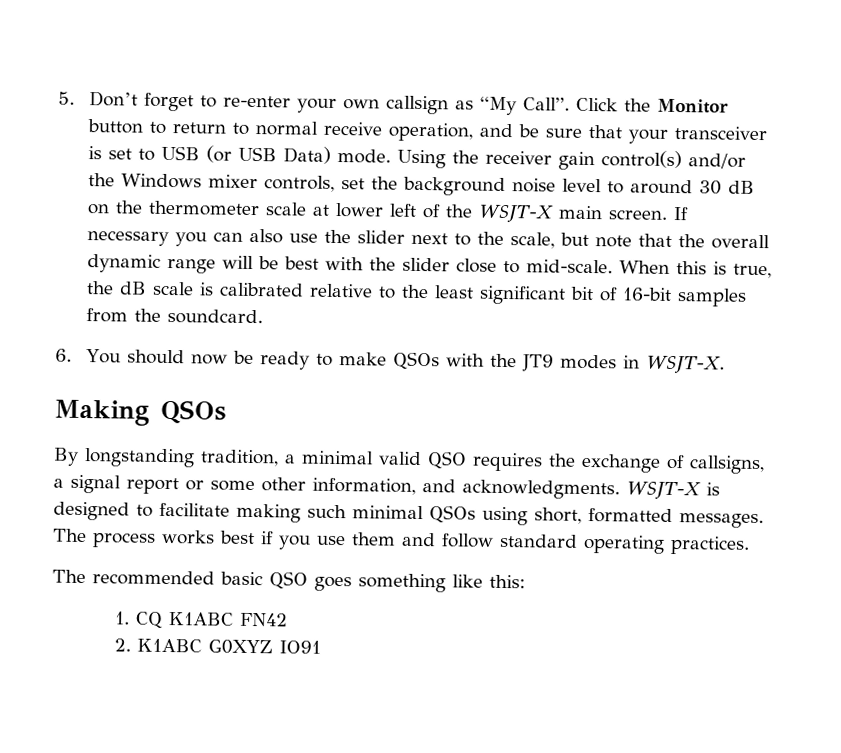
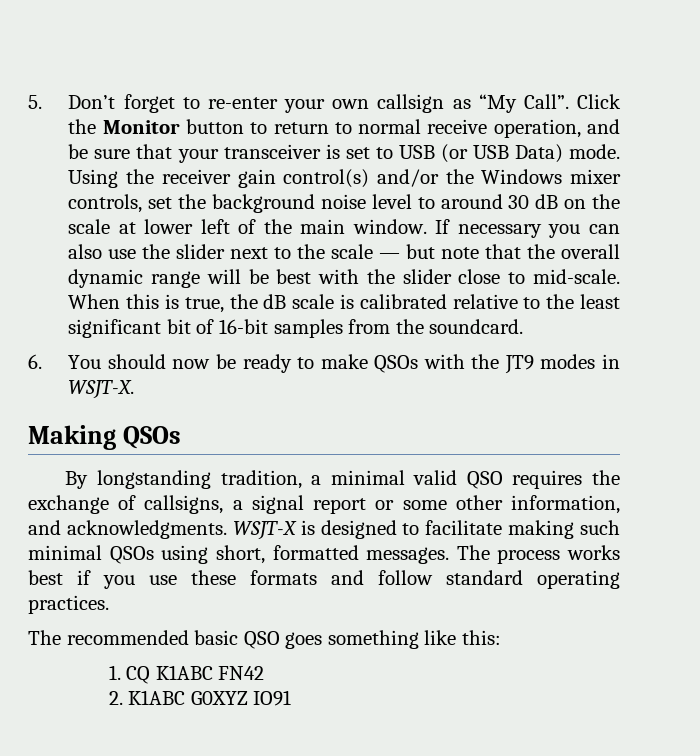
- Using the receiver gain control(s) and/or the Windows mixer controls, set the background noise level to around 30 dB on the thermometer scale at lower left of the WSJT-X main screen.
+ Using the receiver gain control(s) and/or the Windows mixer controls, set the background noise level to around 30 dB on the scale at lower left of the main window.
- If necessary you can also use the slider next to the scale, but note that the overall dynamic range will be best with the slider close to mid-scale.
+ If necessary you can also use the slider next to the scale — but note that the overall dynamic range will be best with the slider close to mid-scale.
- The process works best if you use them and follow standard operating practices.
+ The process works best if you use these formats and follow standard operating practices.

